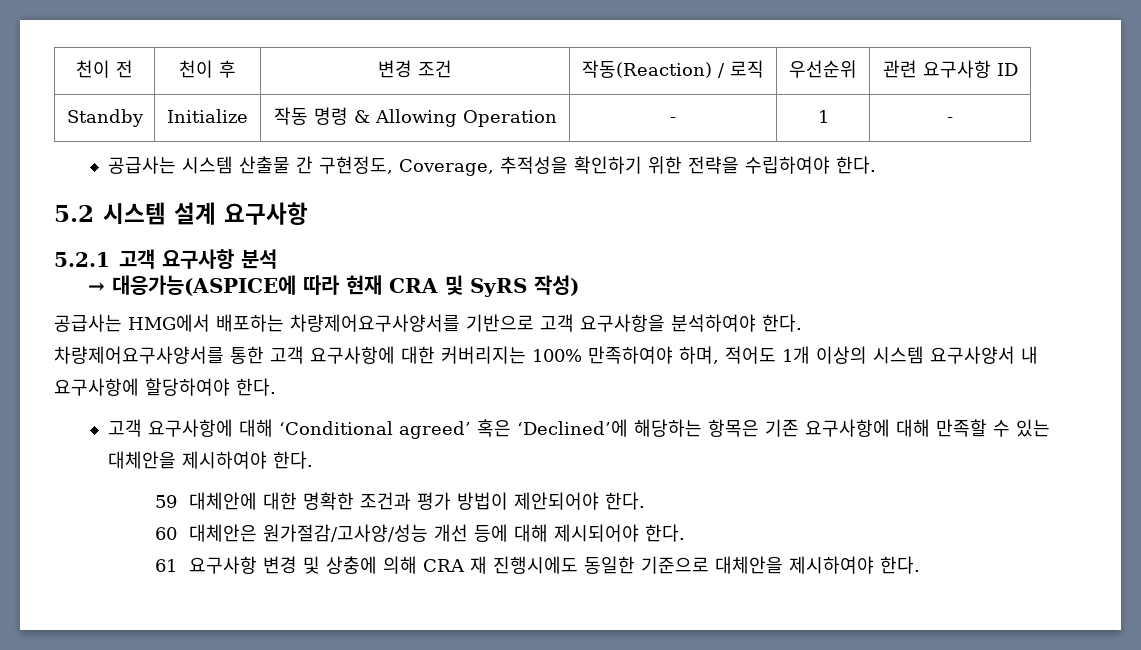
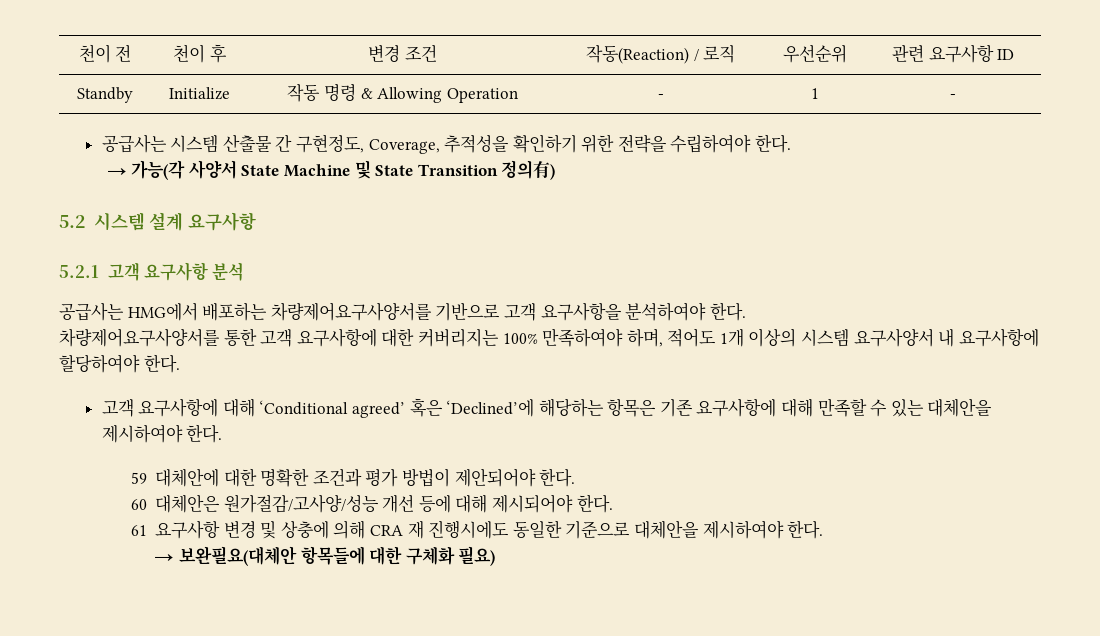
+ → 가능(각 사양서 State Machine 및 State Transition 정의有)
- → 대응가능(ASPICE에 따라 현재 CRA 및 SyRS 작성)
+ → 보완필요(대체안 항목들에 대한 구체화 필요)

